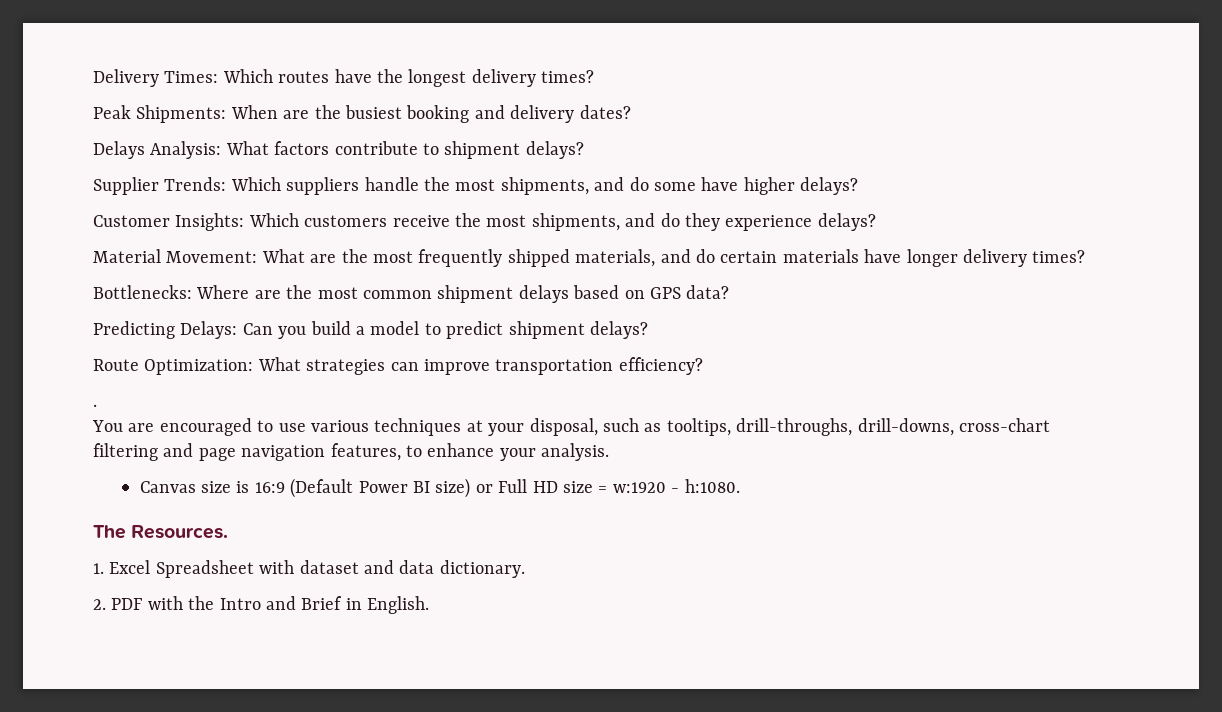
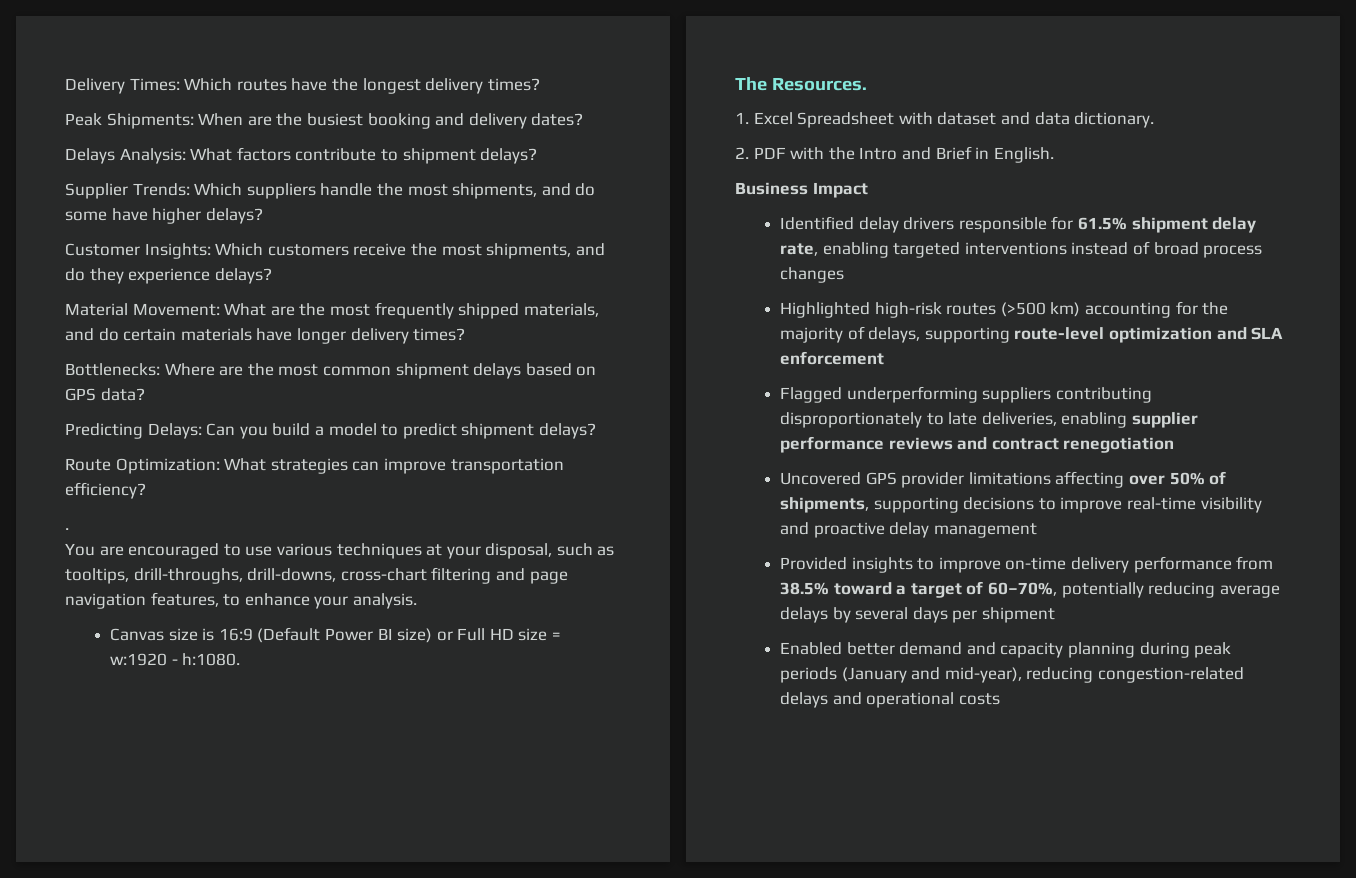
+ Business Impact
+ Identified delay drivers responsible for 61.5% shipment delay rate, enabling targeted interventions instead of broad process changes
+ Highlighted high-risk routes (>500 km) accounting for the majority of delays, supporting route-level optimization and SLA enforcement
+ Flagged underperforming suppliers contributing disproportionately to late deliveries, enabling supplier performance reviews and contract renegotiation
+ Uncovered GPS provider limitations affecting over 50% of shipments, supporting decisions to improve real-time visibility and proactive delay management
+ Provided insights to improve on-time delivery performance from 38.5% toward a target of 60–70%, potentially reducing average delays by several days per shipment
+ Enabled better demand and capacity planning during peak periods (January and mid-year), reducing congestion-related delays and operational costs

